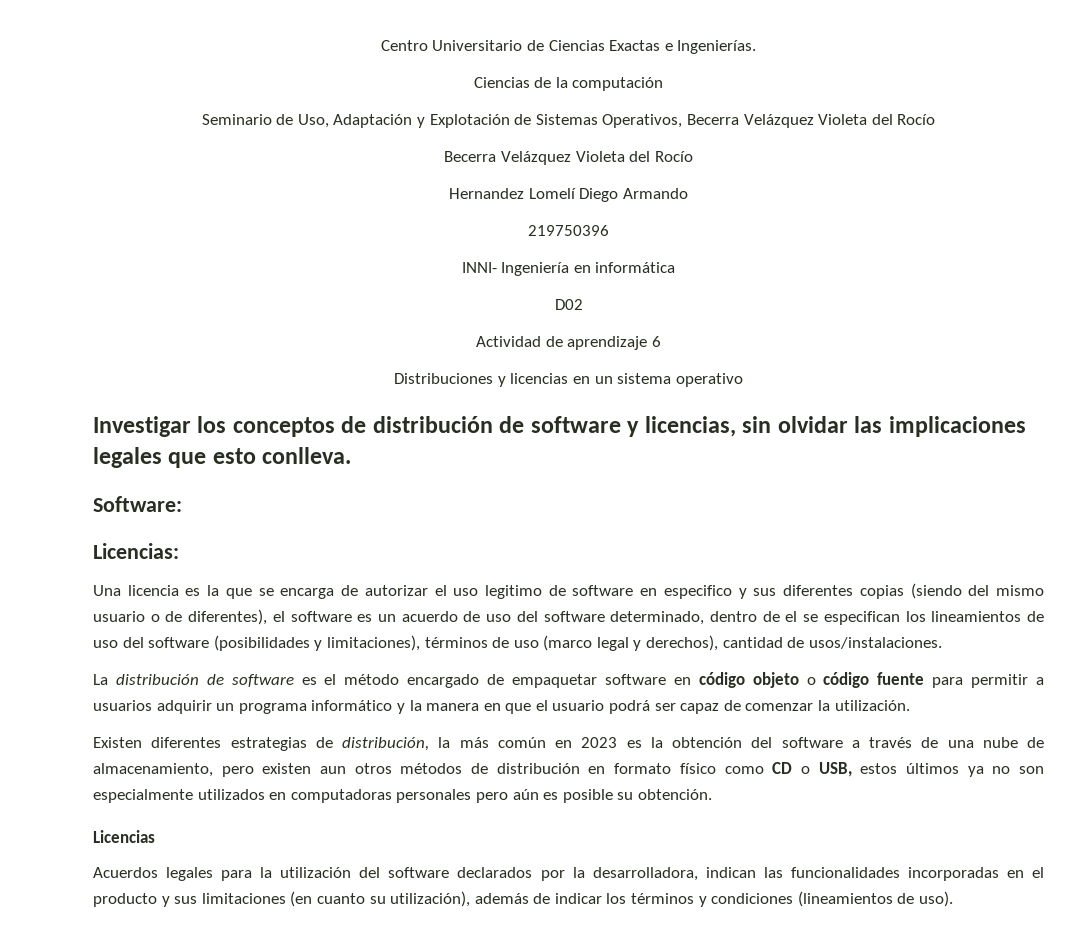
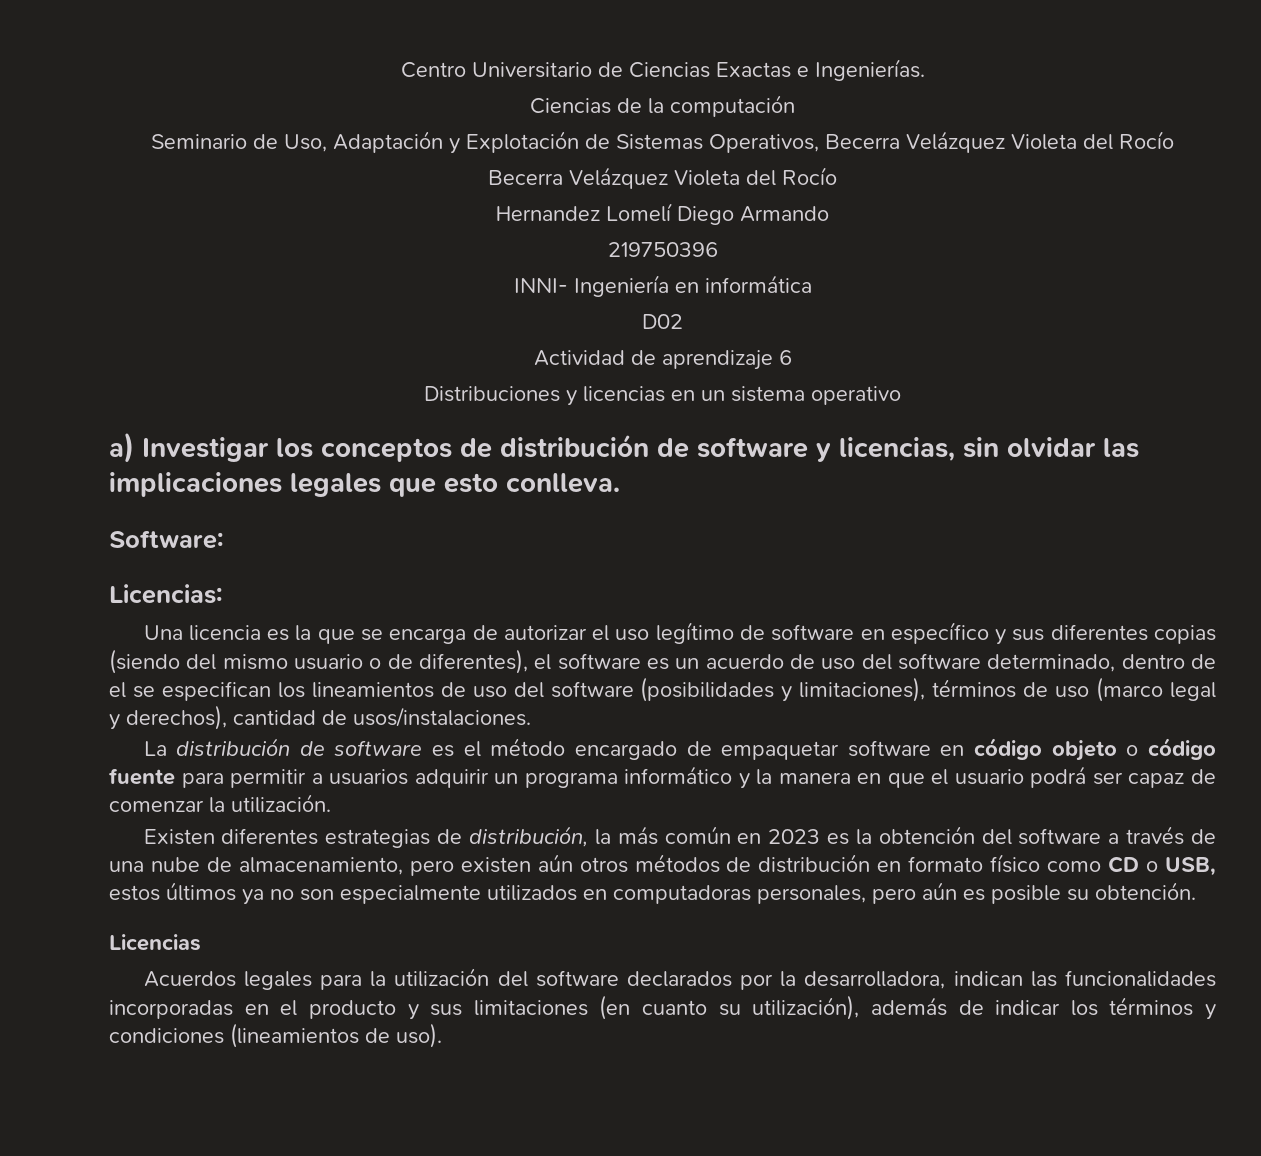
- Investigar los conceptos de distribución de software y licencias, sin olvidar las implicaciones legales que esto conlleva.
+ a) Investigar los conceptos de distribución de software y licencias, sin olvidar las implicaciones legales que esto conlleva.
- Una licencia es la que se encarga de autorizar el uso legitimo de software en especifico y sus diferentes copias (siendo del mismo usuario o de diferentes), el software es un acuerdo de uso del software determinado, dentro de el se especifican los lineamientos de uso del software (posibilidades y limitaciones), términos de uso (marco legal y derechos), cantidad de usos/instalaciones.
+ Una licencia es la que se encarga de autorizar el uso legítimo de software en específico y sus diferentes copias (siendo del mismo usuario o de diferentes), el software es un acuerdo de uso del software determinado, dentro de el se especifican los lineamientos de uso del software (posibilidades y limitaciones), términos de uso (marco legal y derechos), cantidad de usos/instalaciones.
- Existen diferentes estrategias de distribución, la más común en 2023 es la obtención del software a través de una nube de almacenamiento, pero existen aun otros métodos de distribución en formato físico como CD o USB, estos últimos ya no son especialmente utilizados en computadoras personales pero aún es posible su obtención.
+ Existen diferentes estrategias de distribución, la más común en 2023 es la obtención del software a través de una nube de almacenamiento, pero existen aún otros métodos de distribución en formato físico como CD o USB, estos últimos ya no son especialmente utilizados en computadoras personales, pero aún es posible su obtención.

